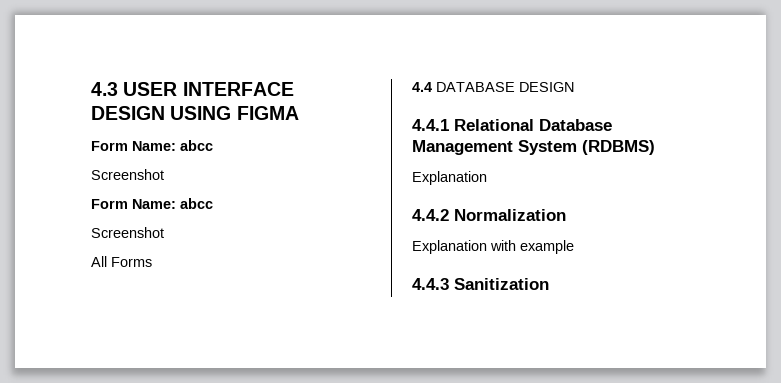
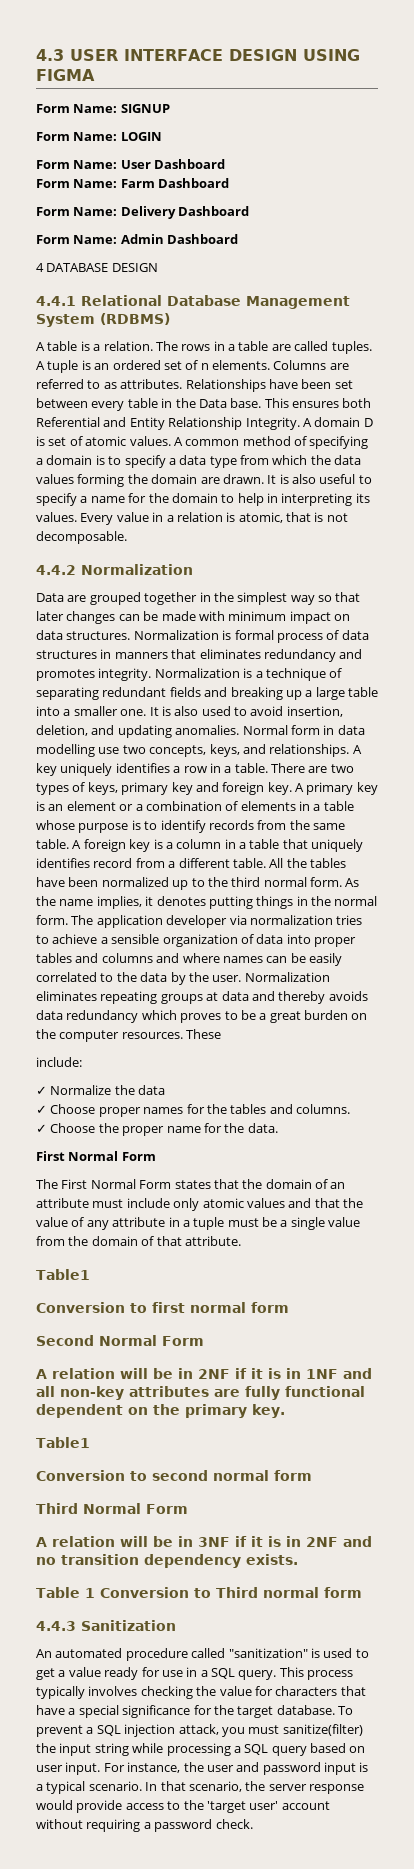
  4.3 USER INTERFACE DESIGN USING FIGMA
- Form Name: abcc
- Screenshot
- Form Name: abcc
- Screenshot
- All Forms
- 4.4 DATABASE DESIGN
+ Form Name: SIGNUP
+ Form Name: LOGIN
+ Form Name: User Dashboard
+ Form Name: Farm Dashboard
+ Form Name: Delivery Dashboard
+ Form Name: Admin Dashboard
+ 4 DATABASE DESIGN
  4.4.1 Relational Database Management System (RDBMS)
- Explanation
+ A table is a relation. The rows in a table are called tuples. A tuple is an ordered set of n elements. Columns are referred to as attributes. Relationships have been set between every table in the Data base. This ensures both Referential and Entity Relationship Integrity. A domain D is set of atomic values. A common method of specifying a domain is to specify a data type from which the data values forming the domain are drawn. It is also useful to specify a name for the domain to help in interpreting its values. Every value in a relation is atomic, that is not decomposable.
  4.4.2 Normalization
- Explanation with example
+ Data are grouped together in the simplest way so that later changes can be made with minimum impact on data structures. Normalization is formal process of data structures in manners that eliminates redundancy and promotes integrity. Normalization is a technique of separating redundant fields and breaking up a large table into a smaller one. It is also used to avoid insertion, deletion, and updating anomalies. Normal form in data modelling use two concepts, keys, and relationships. A key uniquely identifies a row in a table. There are two types of keys, primary key and foreign key. A primary key is an element or a combination of elements in a table whose purpose is to identify records from the same table. A foreign key is a column in a table that uniquely identifies record from a different table. All the tables have been normalized up to the third normal form. As the name implies, it denotes putting things in the normal form. The application developer via normalization tries to achieve a sensible organization of data into proper tables and columns and where names can be easily correlated to the data by the user. Normalization eliminates repeating groups at data and thereby avoids data redundancy which proves to be a great burden on the computer resources. These
+ include:
+ ✓ Normalize the data
+ ✓ Choose proper names for the tables and columns.
+ ✓ Choose the proper name for the data.
+ First Normal Form
+ The First Normal Form states that the domain of an attribute must include only atomic values and that the value of any attribute in a tuple must be a single value from the domain of that attribute.
+ Table1
+ Conversion to first normal form
+ Second Normal Form
+ A relation will be in 2NF if it is in 1NF and all non-key attributes are fully functional dependent on the primary key.
+ Table1
+ Conversion to second normal form
+ Third Normal Form
+ A relation will be in 3NF if it is in 2NF and no transition dependency exists.
+ Table 1 Conversion to Third normal form
  4.4.3 Sanitization
+ An automated procedure called "sanitization" is used to get a value ready for use in a SQL query. This process typically involves checking the value for characters that have a special significance for the target database. To prevent a SQL injection attack, you must sanitize(filter) the input string while processing a SQL query based on user input. For instance, the user and password input is a typical scenario. In that scenario, the server response would provide access to the 'target user' account without requiring a password check.

